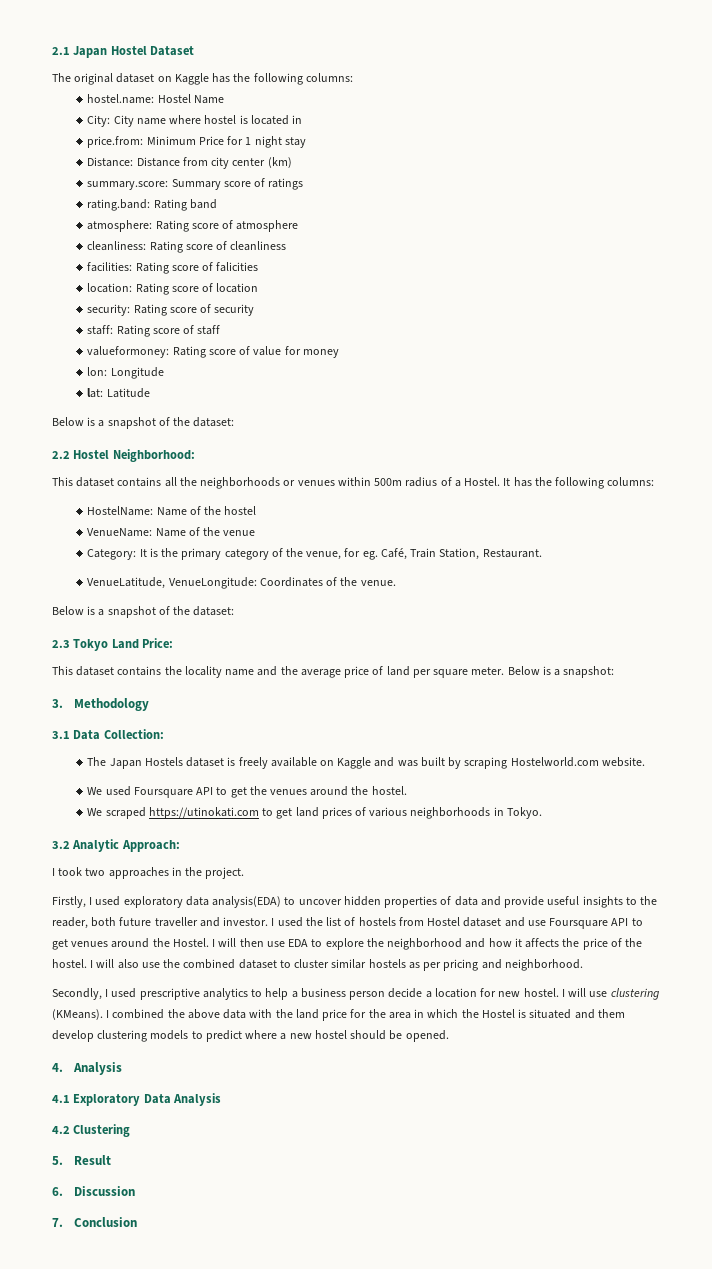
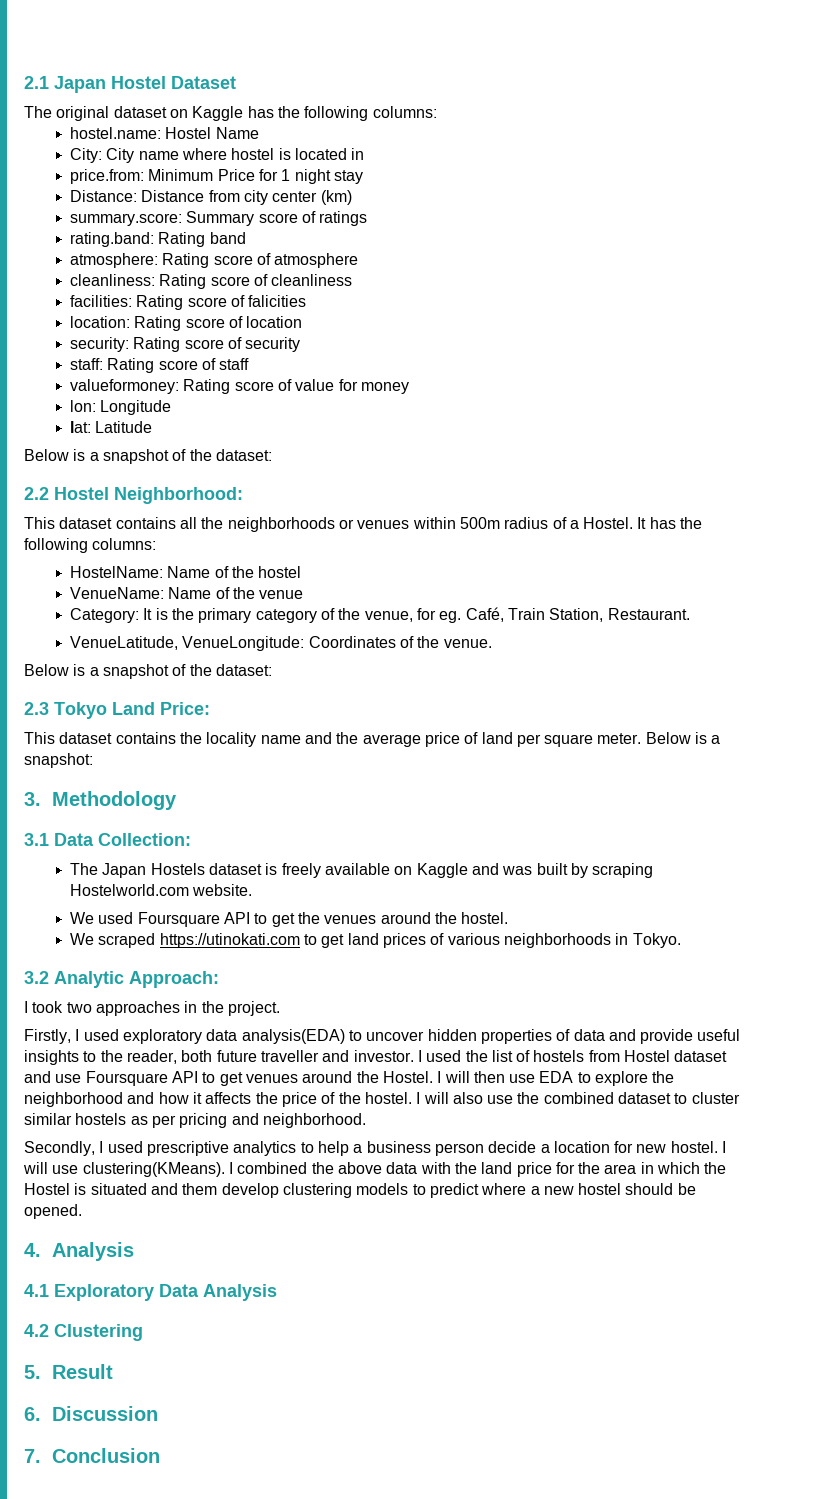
- I will use clustering (KMeans).
+ I will use clustering(KMeans).

